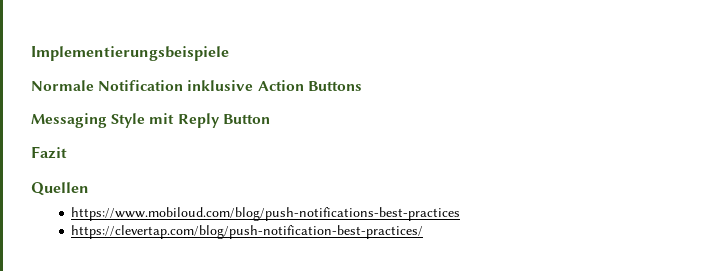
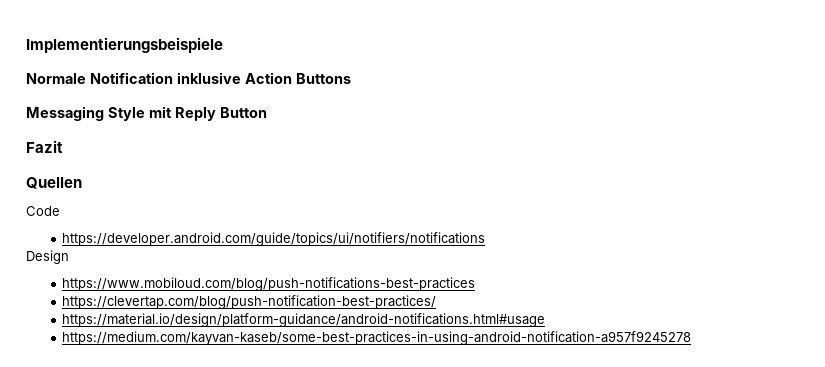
+ Code
+ https://developer.android.com/guide/topics/ui/notifiers/notifications
+ Design
+ https://material.io/design/platform-guidance/android-notifications.html#usage
+ https://medium.com/kayvan-kaseb/some-best-practices-in-using-android-notification-a957f9245278

